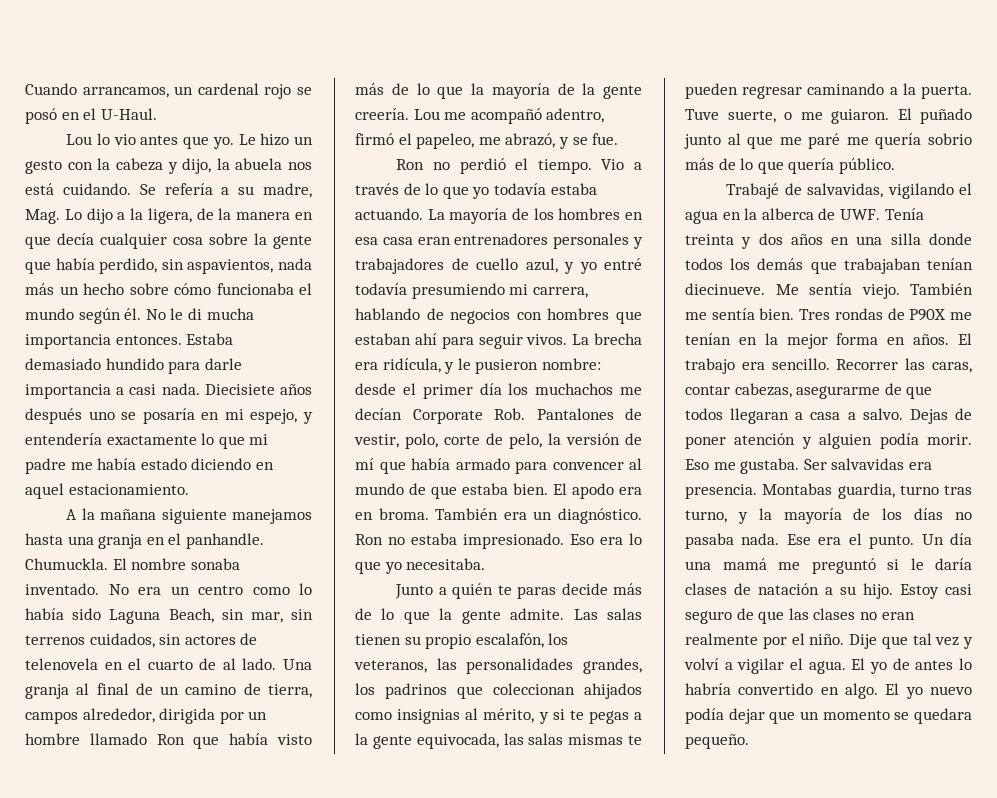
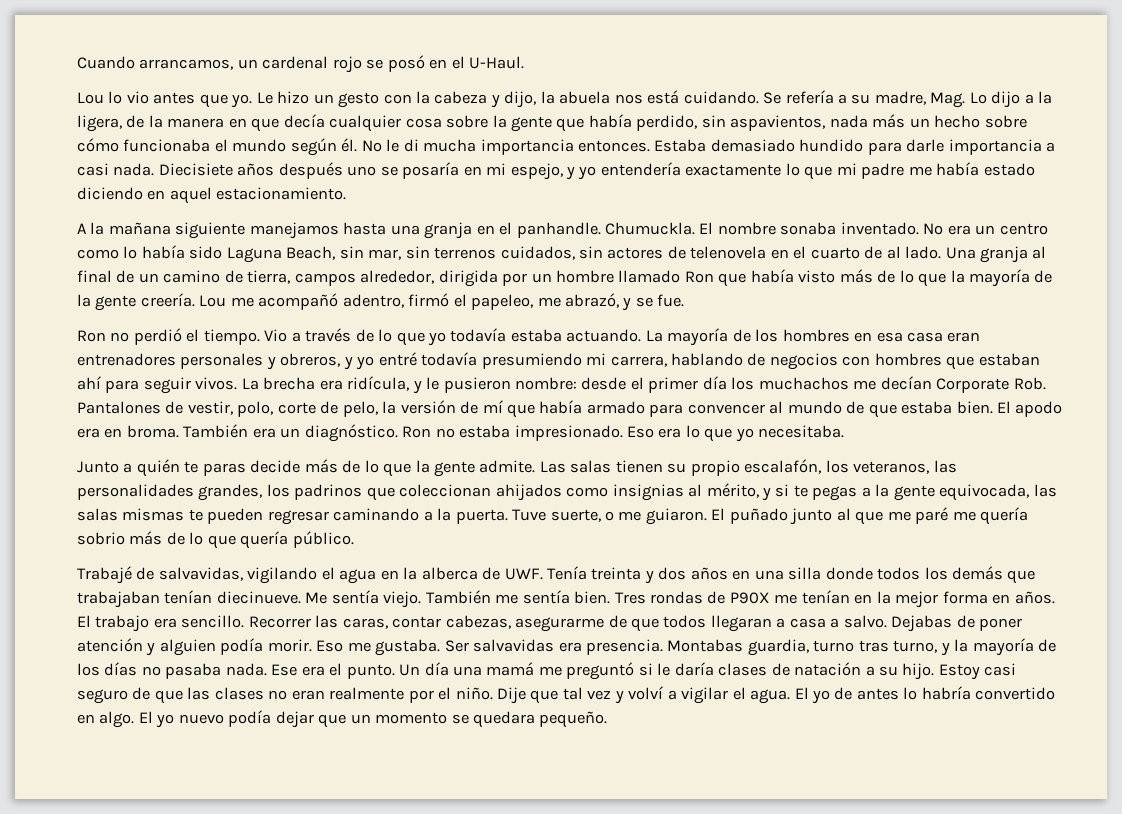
- Diecisiete años después uno se posaría en mi espejo, y entendería exactamente lo que mi padre me había estado diciendo en aquel estacionamiento.
+ Diecisiete años después uno se posaría en mi espejo, y yo entendería exactamente lo que mi padre me había estado diciendo en aquel estacionamiento.
- La mayoría de los hombres en esa casa eran entrenadores personales y trabajadores de cuello azul, y yo entré todavía presumiendo mi carrera, hablando de negocios con hombres que estaban ahí para seguir vivos.
+ La mayoría de los hombres en esa casa eran entrenadores personales y obreros, y yo entré todavía presumiendo mi carrera, hablando de negocios con hombres que estaban ahí para seguir vivos.
- Dejas de poner atención y alguien podía morir.
+ Dejabas de poner atención y alguien podía morir.

